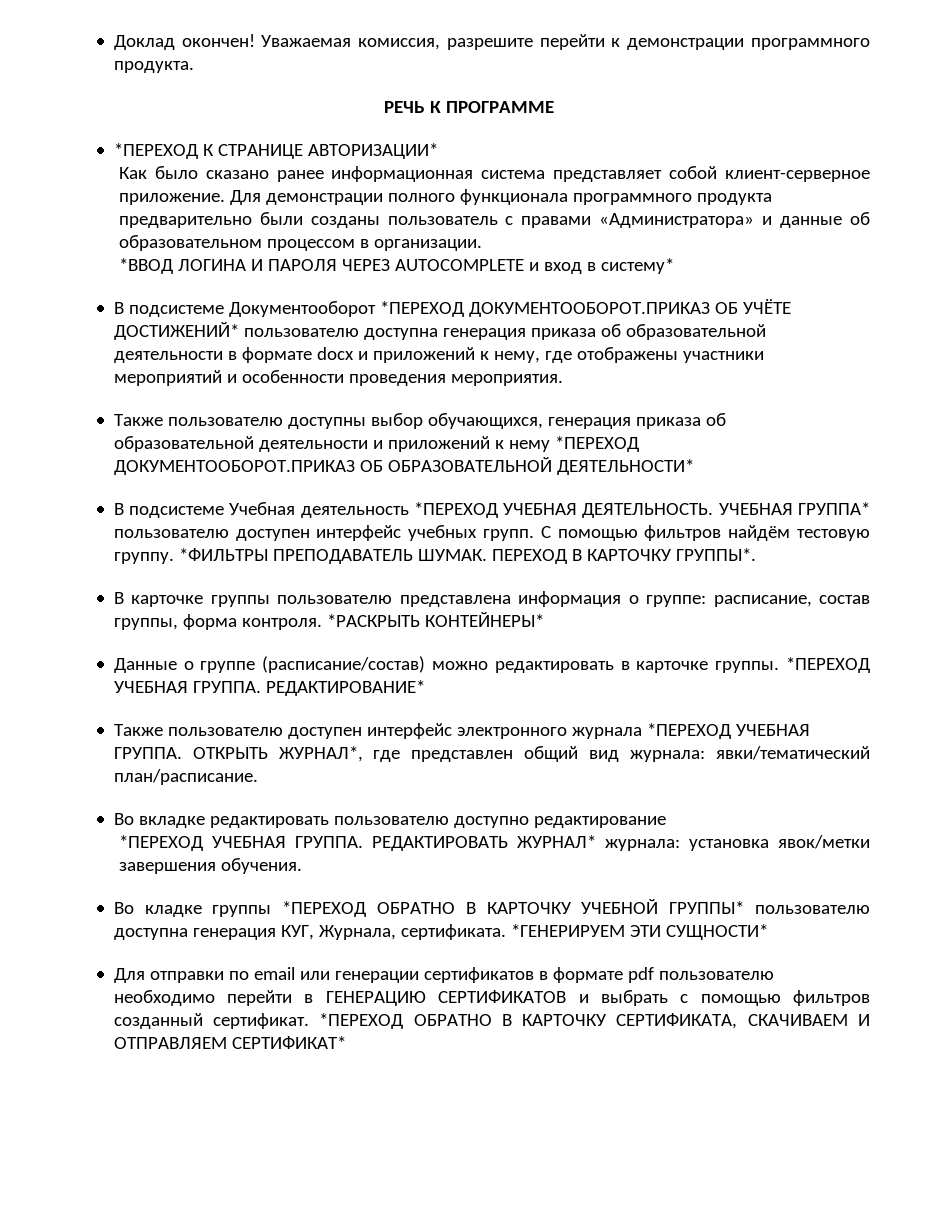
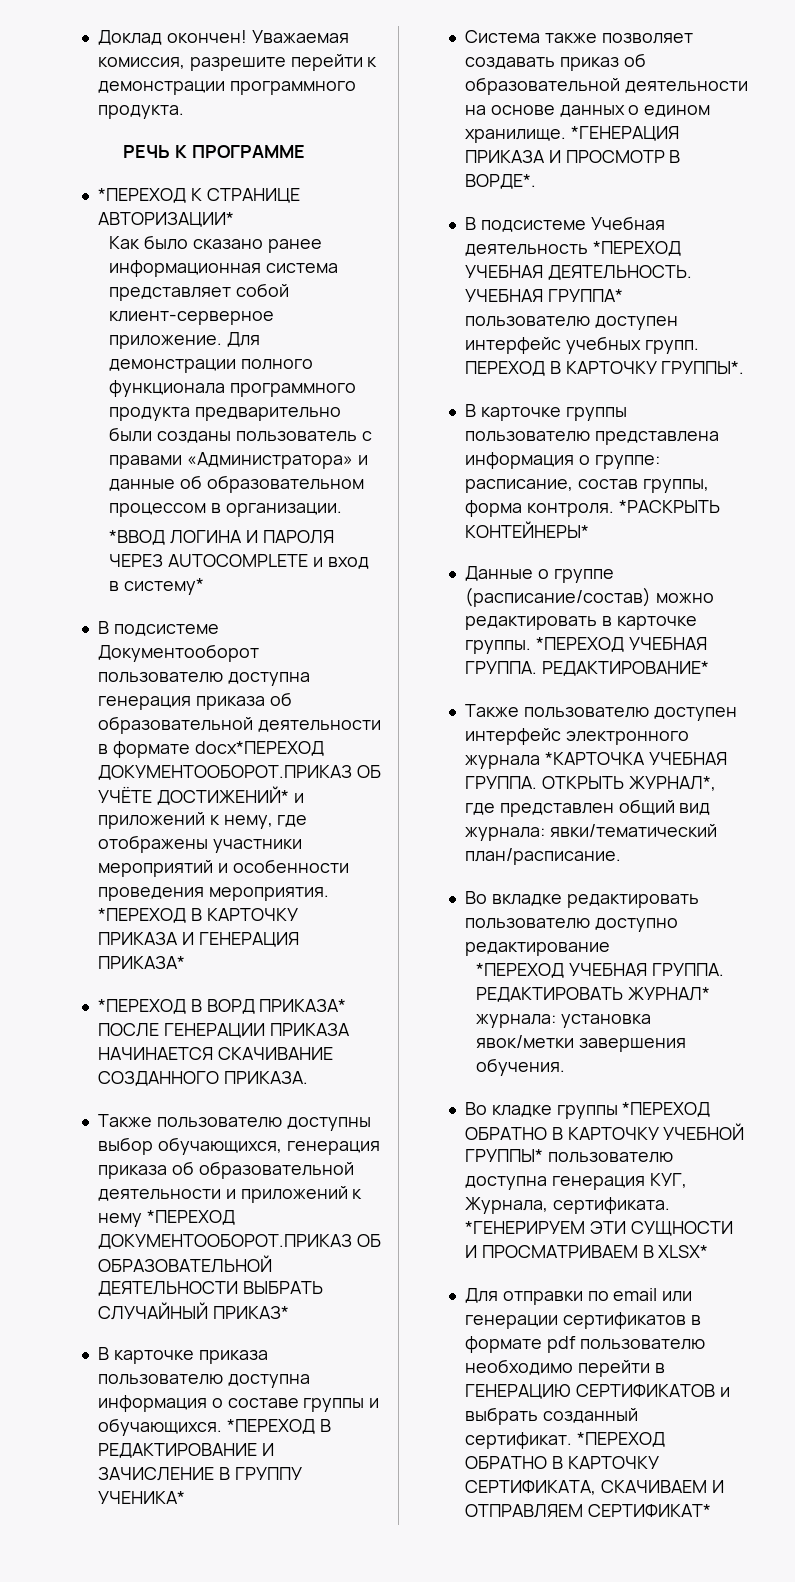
- В подсистеме Документооборот *ПЕРЕХОД ДОКУМЕНТООБОРОТ.ПРИКАЗ ОБ УЧЁТЕ ДОСТИЖЕНИЙ* пользователю доступна генерация приказа об образовательной деятельности в формате docx и приложений к нему, где отображены участники мероприятий и особенности проведения мероприятия.
+ В подсистеме Документооборот пользователю доступна генерация приказа об образовательной деятельности в формате docx*ПЕРЕХОД ДОКУМЕНТООБОРОТ.ПРИКАЗ ОБ УЧЁТЕ ДОСТИЖЕНИЙ* и приложений к нему, где отображены участники мероприятий и особенности проведения мероприятия. *ПЕРЕХОД В КАРТОЧКУ ПРИКАЗА И ГЕНЕРАЦИЯ ПРИКАЗА*
+ *ПЕРЕХОД В ВОРД ПРИКАЗА* ПОСЛЕ ГЕНЕРАЦИИ ПРИКАЗА НАЧИНАЕТСЯ СКАЧИВАНИЕ СОЗДАННОГО ПРИКАЗА.
- Также пользователю доступны выбор обучающихся, генерация приказа об образовательной деятельности и приложений к нему *ПЕРЕХОД ДОКУМЕНТООБОРОТ.ПРИКАЗ ОБ ОБРАЗОВАТЕЛЬНОЙ ДЕЯТЕЛЬНОСТИ*
+ Также пользователю доступны выбор обучающихся, генерация приказа об образовательной деятельности и приложений к нему *ПЕРЕХОД ДОКУМЕНТООБОРОТ.ПРИКАЗ ОБ ОБРАЗОВАТЕЛЬНОЙ ДЕЯТЕЛЬНОСТИ ВЫБРАТЬ СЛУЧАЙНЫЙ ПРИКАЗ*
+ В карточке приказа пользователю доступна информация о составе группы и обучающихся. *ПЕРЕХОД В РЕДАКТИРОВАНИЕ И ЗАЧИСЛЕНИЕ В ГРУППУ УЧЕНИКА*
+ Система также позволяет создавать приказ об образовательной деятельности на основе данных о едином хранилище. *ГЕНЕРАЦИЯ ПРИКАЗА И ПРОСМОТР В ВОРДЕ*.
- С помощью фильтров найдём тестовую группу. *ФИЛЬТРЫ ПРЕПОДАВАТЕЛЬ ШУМАК.
- Также пользователю доступен интерфейс электронного журнала *ПЕРЕХОД УЧЕБНАЯ ГРУППА.
+ Также пользователю доступен интерфейс электронного журнала *КАРТОЧКА УЧЕБНАЯ ГРУППА.
- *ГЕНЕРИРУЕМ ЭТИ СУЩНОСТИ*
+ *ГЕНЕРИРУЕМ ЭТИ СУЩНОСТИ И ПРОСМАТРИВАЕМ В XLSX*
- Для отправки по email или генерации сертификатов в формате pdf пользователю необходимо перейти в ГЕНЕРАЦИЮ СЕРТИФИКАТОВ и выбрать с помощью фильтров созданный сертификат.
+ Для отправки по email или генерации сертификатов в формате pdf пользователю необходимо перейти в ГЕНЕРАЦИЮ СЕРТИФИКАТОВ и выбрать созданный сертификат.

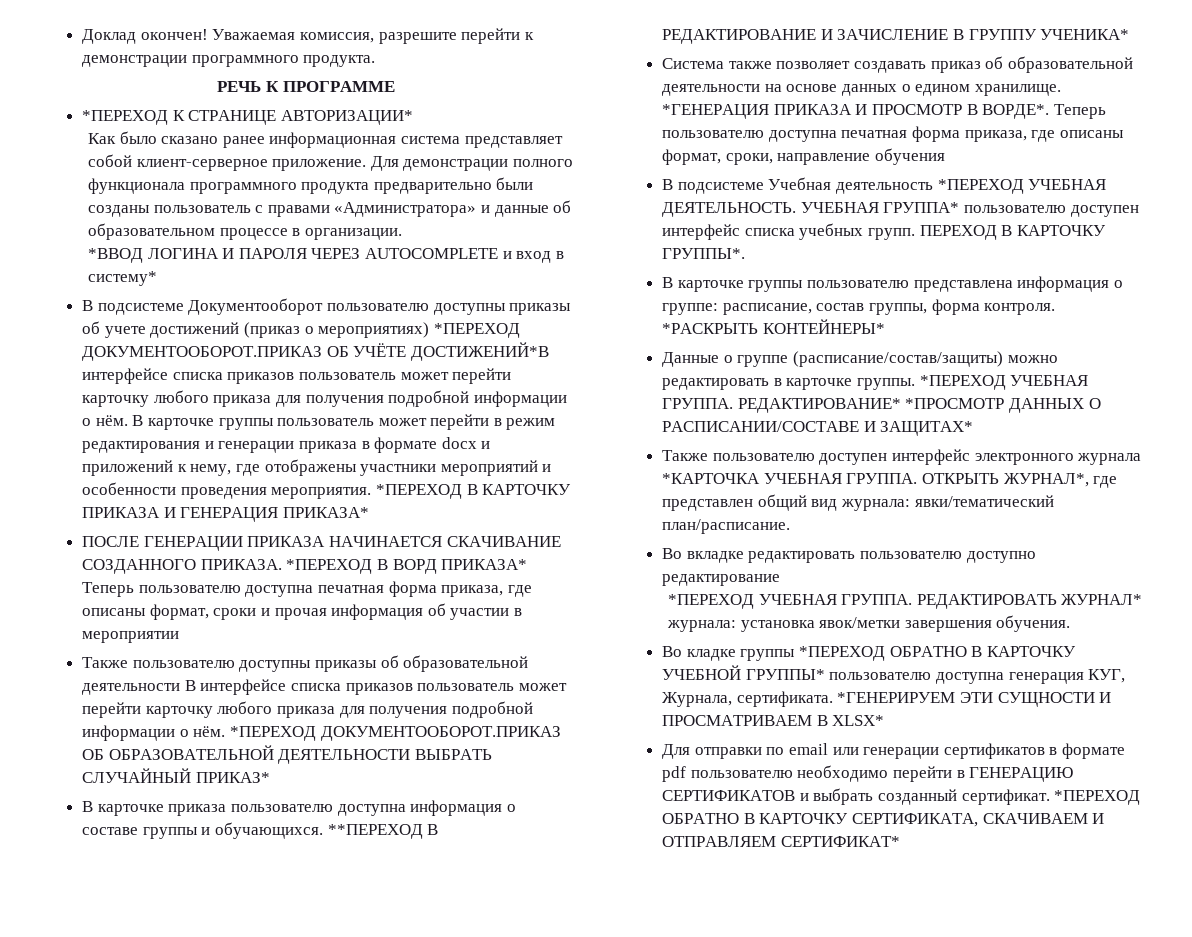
- Для демонстрации полного функционала программного продукта предварительно были созданы пользователь с правами «Администратора» и данные об образовательном процессом в организации.
+ Для демонстрации полного функционала программного продукта предварительно были созданы пользователь с правами «Администратора» и данные об образовательном процессе в организации.
- В подсистеме Документооборот пользователю доступна генерация приказа об образовательной деятельности в формате docx*ПЕРЕХОД ДОКУМЕНТООБОРОТ.ПРИКАЗ ОБ УЧЁТЕ ДОСТИЖЕНИЙ* и приложений к нему, где отображены участники мероприятий и особенности проведения мероприятия.
+ В подсистеме Документооборот пользователю доступны приказы об учете достижений (приказ о мероприятиях) *ПЕРЕХОД ДОКУМЕНТООБОРОТ.ПРИКАЗ ОБ УЧЁТЕ ДОСТИЖЕНИЙ*В интерфейсе списка приказов пользователь может перейти карточку любого приказа для получения подробной информации о нём. В карточке группы пользователь может перейти в режим редактирования и генерации приказа в формате docx и приложений к нему, где отображены участники мероприятий и особенности проведения мероприятия.
- *ПЕРЕХОД В ВОРД ПРИКАЗА* ПОСЛЕ ГЕНЕРАЦИИ ПРИКАЗА НАЧИНАЕТСЯ СКАЧИВАНИЕ СОЗДАННОГО ПРИКАЗА.
- Также пользователю доступны выбор обучающихся, генерация приказа об образовательной деятельности и приложений к нему *ПЕРЕХОД ДОКУМЕНТООБОРОТ.ПРИКАЗ ОБ ОБРАЗОВАТЕЛЬНОЙ ДЕЯТЕЛЬНОСТИ ВЫБРАТЬ СЛУЧАЙНЫЙ ПРИКАЗ*
+ ПОСЛЕ ГЕНЕРАЦИИ ПРИКАЗА НАЧИНАЕТСЯ СКАЧИВАНИЕ СОЗДАННОГО ПРИКАЗА. *ПЕРЕХОД В ВОРД ПРИКАЗА* Теперь пользователю доступна печатная форма приказа, где описаны формат, сроки и прочая информация об участии в мероприятии
+ Также пользователю доступны приказы об образовательной деятельности В интерфейсе списка приказов пользователь может перейти карточку любого приказа для получения подробной информации о нём. *ПЕРЕХОД ДОКУМЕНТООБОРОТ.ПРИКАЗ ОБ ОБРАЗОВАТЕЛЬНОЙ ДЕЯТЕЛЬНОСТИ ВЫБРАТЬ СЛУЧАЙНЫЙ ПРИКАЗ*
- *ПЕРЕХОД В РЕДАКТИРОВАНИЕ И ЗАЧИСЛЕНИЕ В ГРУППУ УЧЕНИКА*
+ **ПЕРЕХОД В РЕДАКТИРОВАНИЕ И ЗАЧИСЛЕНИЕ В ГРУППУ УЧЕНИКА*
+ Теперь пользователю доступна печатная форма приказа, где описаны формат, сроки, направление обучения
- УЧЕБНАЯ ГРУППА* пользователю доступен интерфейс учебных групп.
+ УЧЕБНАЯ ГРУППА* пользователю доступен интерфейс списка учебных групп.
- Данные о группе (расписание/состав) можно редактировать в карточке группы.
+ Данные о группе (расписание/состав/защиты) можно редактировать в карточке группы.
- РЕДАКТИРОВАНИЕ*
+ РЕДАКТИРОВАНИЕ* *ПРОСМОТР ДАННЫХ О РАСПИСАНИИ/СОСТАВЕ И ЗАЩИТАХ*

